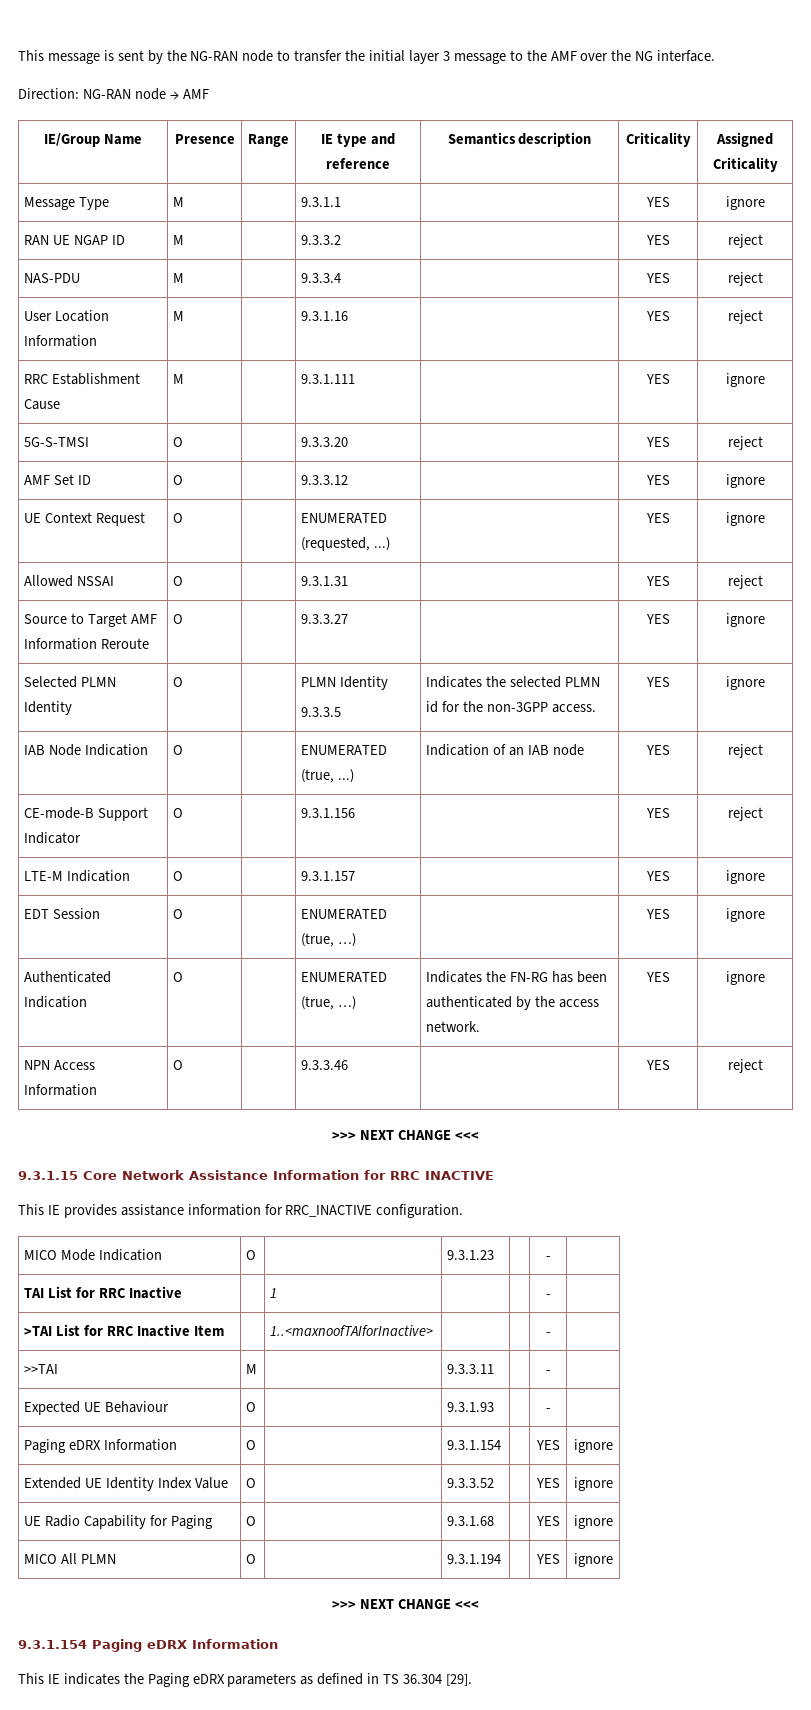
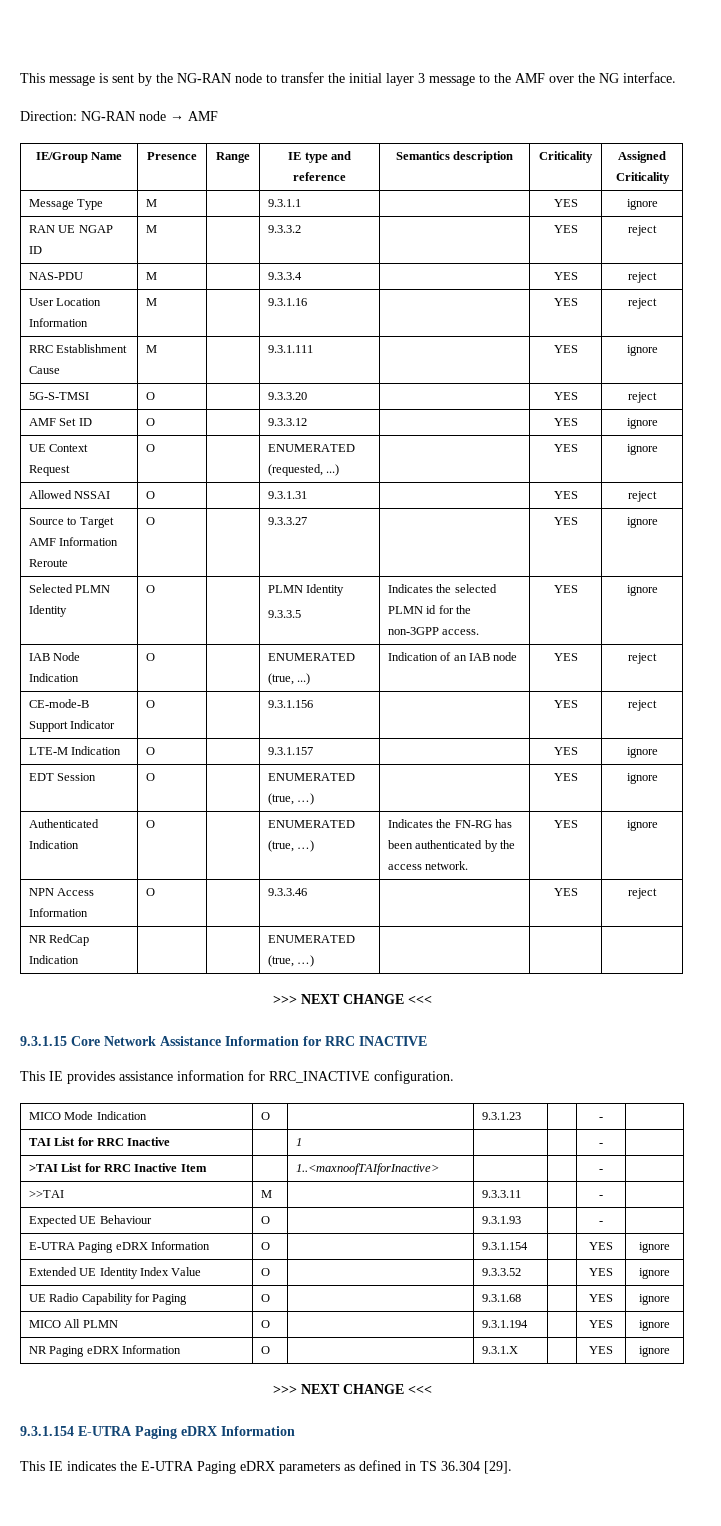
+ NR RedCap Indication | | | ENUMERATED (true, …) | | |
- Paging eDRX Information | O | | 9.3.1.154 | | YES | ignore
+ E-UTRA Paging eDRX Information | O | | 9.3.1.154 | | YES | ignore
+ NR Paging eDRX Information | O | | 9.3.1.X | | YES | ignore
- 9.3.1.154 Paging eDRX Information
+ 9.3.1.154 E-UTRA Paging eDRX Information
- This IE indicates the Paging eDRX parameters as defined in TS 36.304 [29].
+ This IE indicates the E-UTRA Paging eDRX parameters as defined in TS 36.304 [29].

